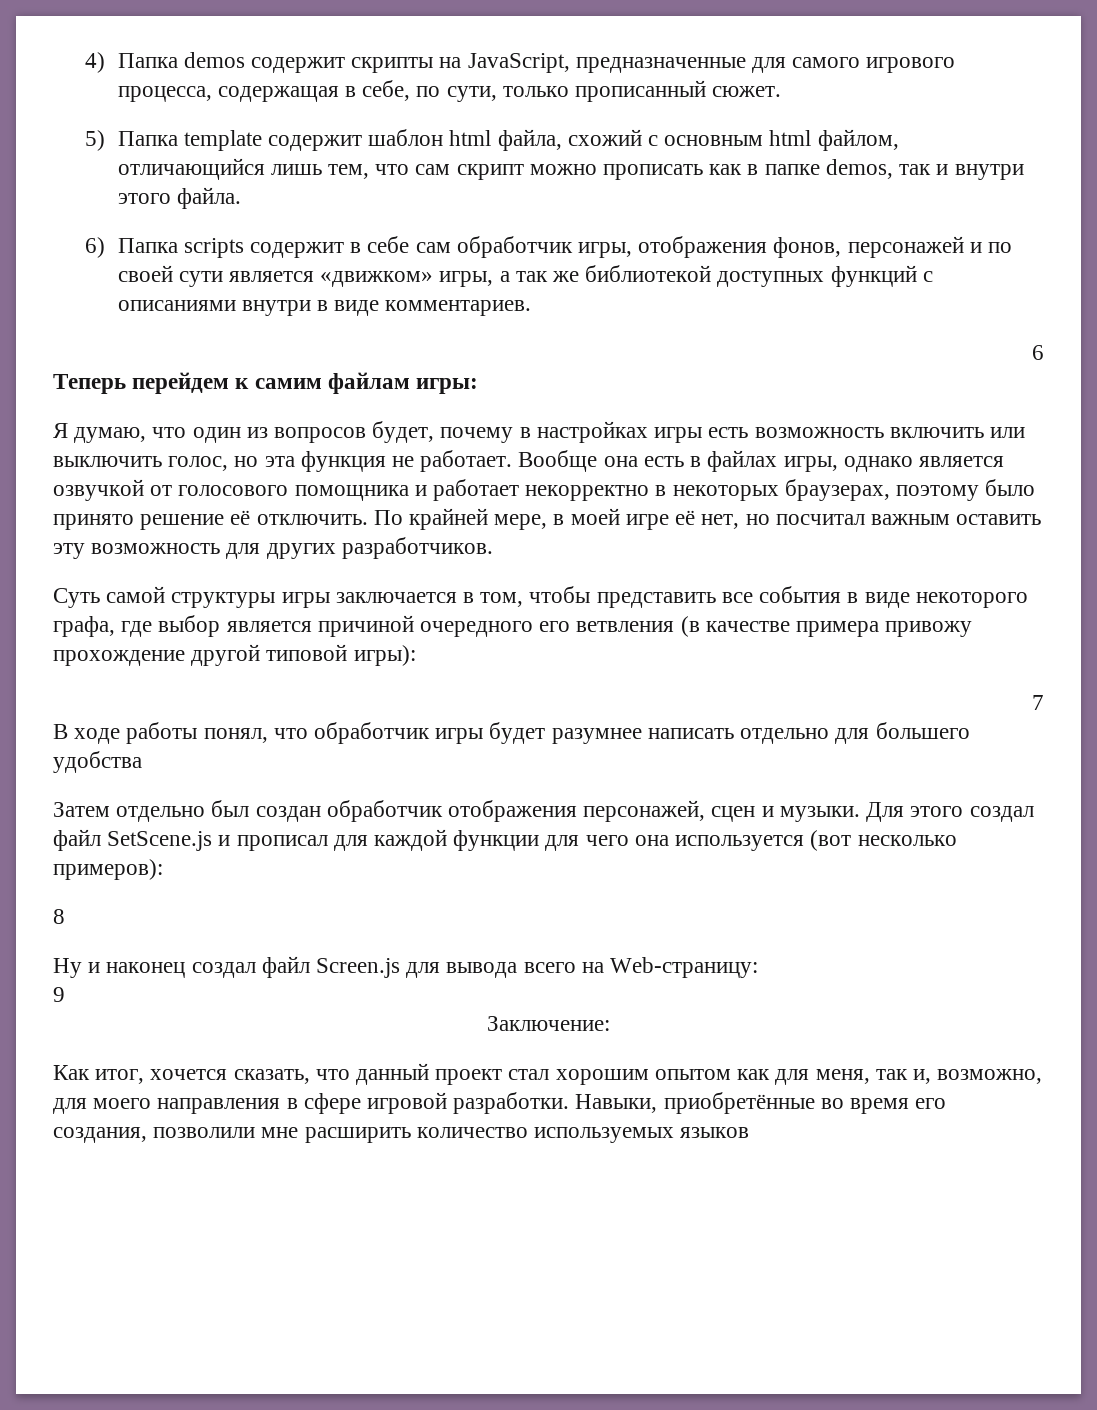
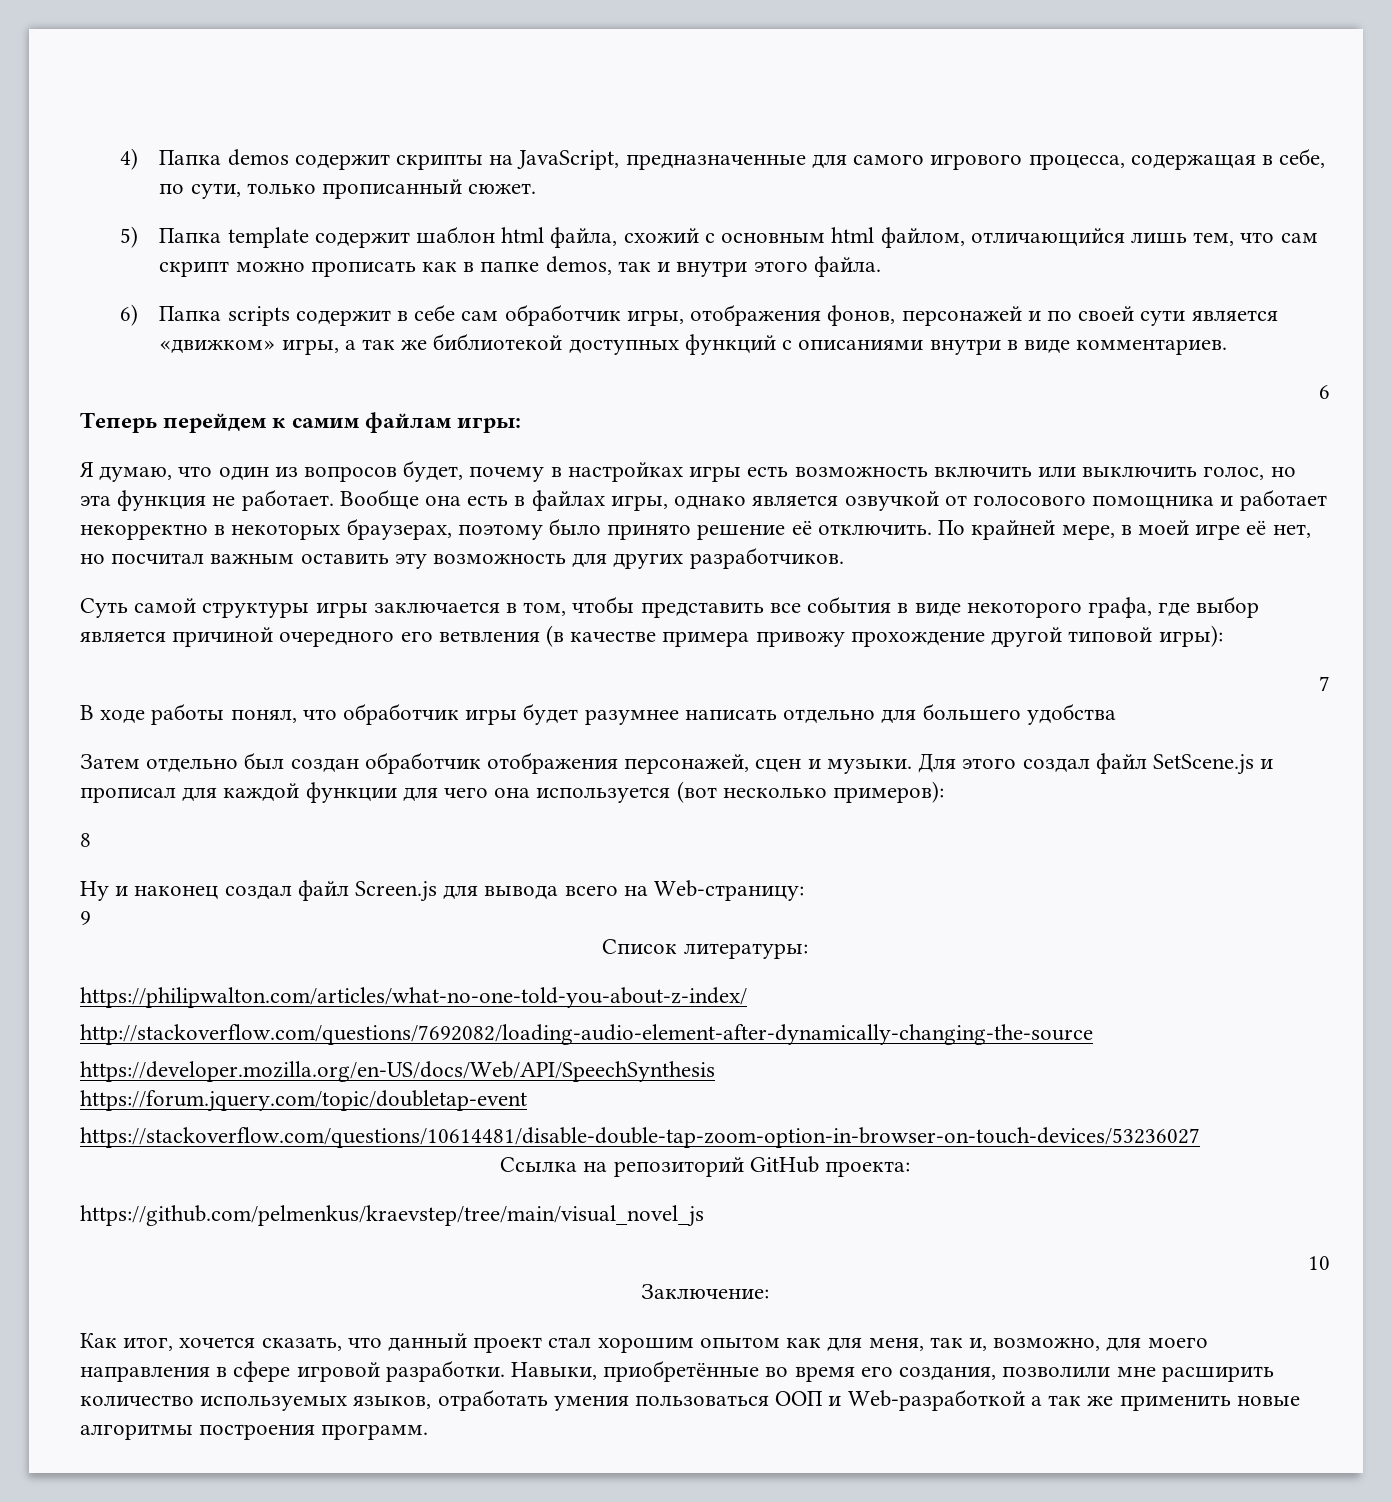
+ Список литературы:
+ https://philipwalton.com/articles/what-no-one-told-you-about-z-index/
+ http://stackoverflow.com/questions/7692082/loading-audio-element-after-dynamically-changing-the-source
+ https://developer.mozilla.org/en-US/docs/Web/API/SpeechSynthesis
+ https://forum.jquery.com/topic/doubletap-event
+ https://stackoverflow.com/questions/10614481/disable-double-tap-zoom-option-in-browser-on-touch-devices/53236027
+ Ссылка на репозиторий GitHub проекта:
+ https://github.com/pelmenkus/kraevstep/tree/main/visual_novel_js
+ 10
- Навыки, приобретённые во время его создания, позволили мне расширить количество используемых языков
+ Навыки, приобретённые во время его создания, позволили мне расширить количество используемых языков, отработать умения пользоваться ООП и Web-разработкой а так же применить новые алгоритмы построения программ.

